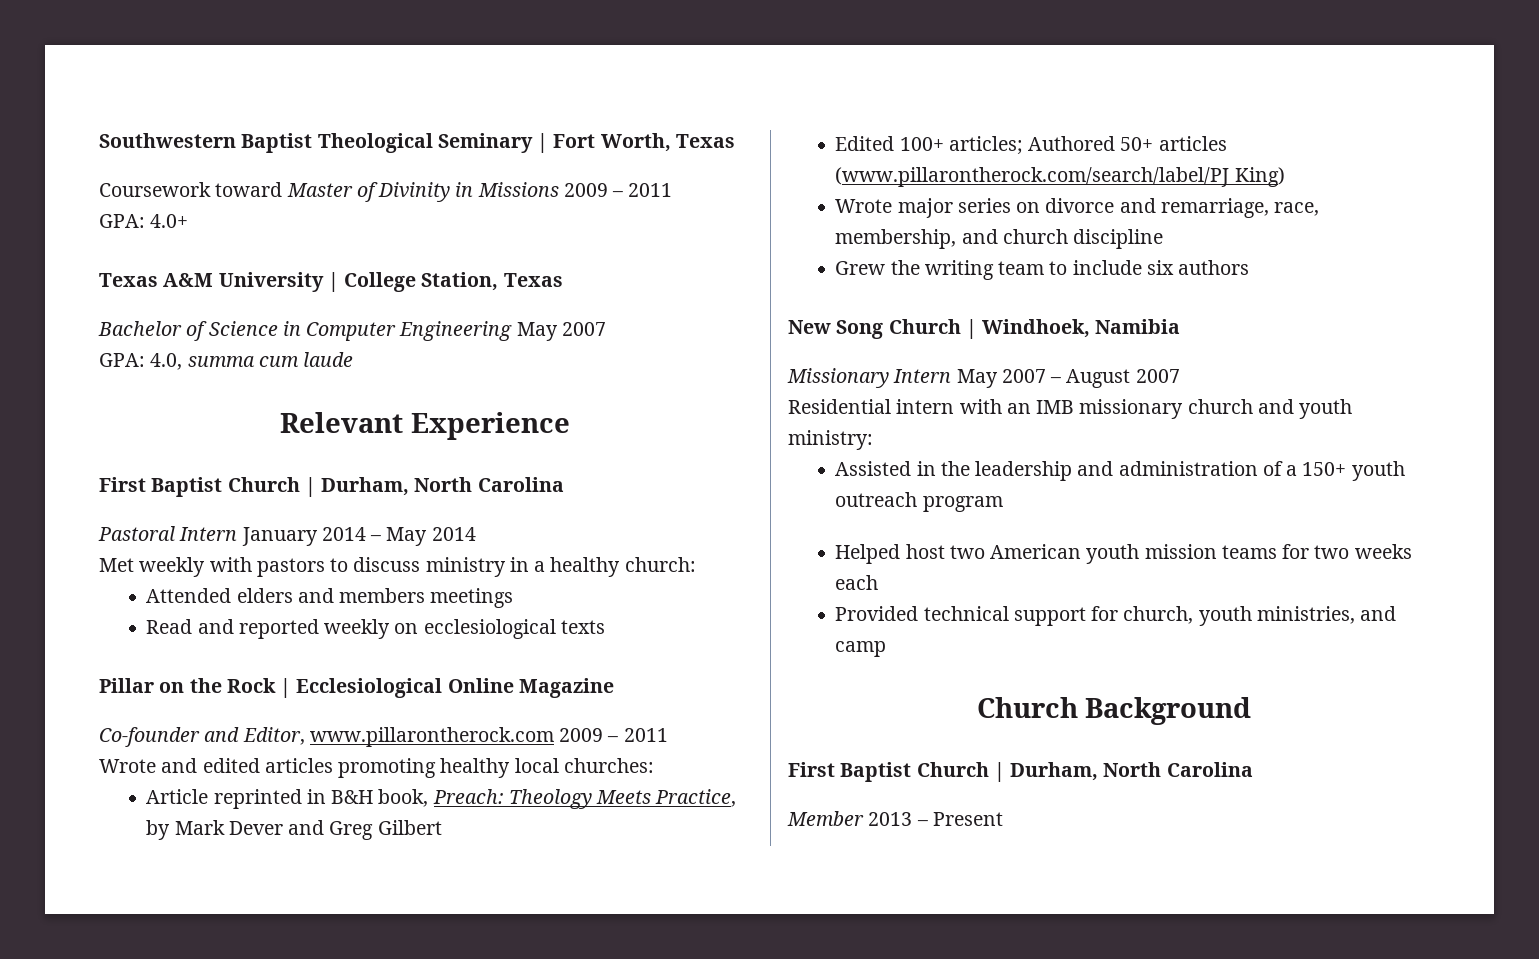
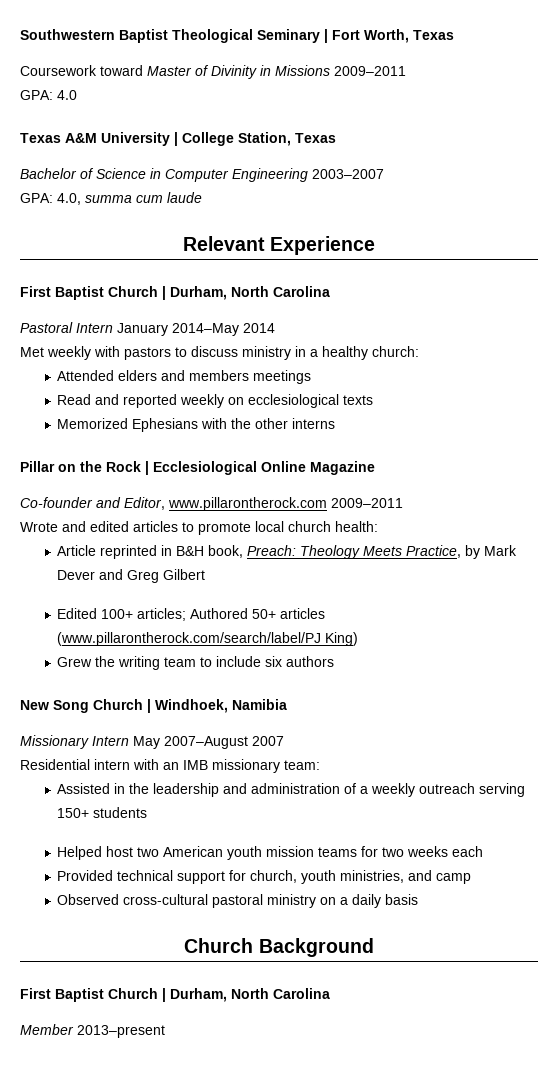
- Coursework toward Master of Divinity in Missions 2009 – 2011
- GPA: 4.0+
+ Coursework toward Master of Divinity in Missions 2009–2011
+ GPA: 4.0
- Bachelor of Science in Computer Engineering May 2007
+ Bachelor of Science in Computer Engineering 2003–2007
- Pastoral Intern January 2014 – May 2014
+ Pastoral Intern January 2014–May 2014
+ Memorized Ephesians with the other interns
- Co-founder and Editor, www.pillarontherock.com 2009 – 2011
+ Co-founder and Editor, www.pillarontherock.com 2009–2011
- Wrote and edited articles promoting healthy local churches:
+ Wrote and edited articles to promote local church health:
- Wrote major series on divorce and remarriage, race, membership, and church discipline
- Missionary Intern May 2007 – August 2007
+ Missionary Intern May 2007–August 2007
- Residential intern with an IMB missionary church and youth ministry:
+ Residential intern with an IMB missionary team:
- Assisted in the leadership and administration of a 150+ youth outreach program
+ Assisted in the leadership and administration of a weekly outreach serving 150+ students
+ Observed cross-cultural pastoral ministry on a daily basis
- Member 2013 – Present
+ Member 2013–present

